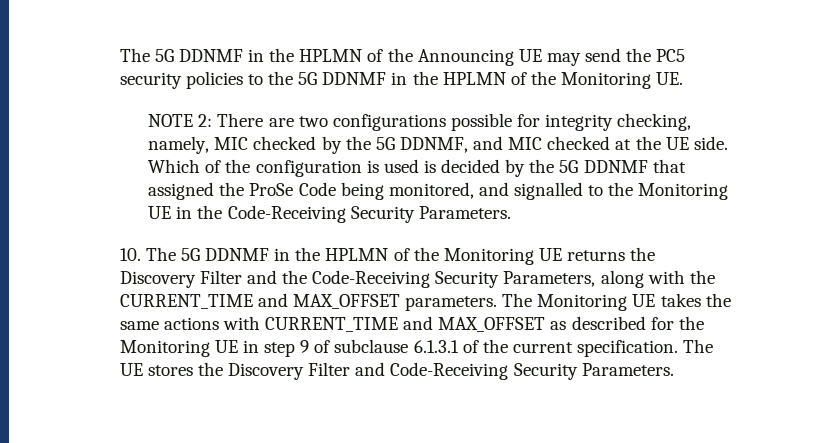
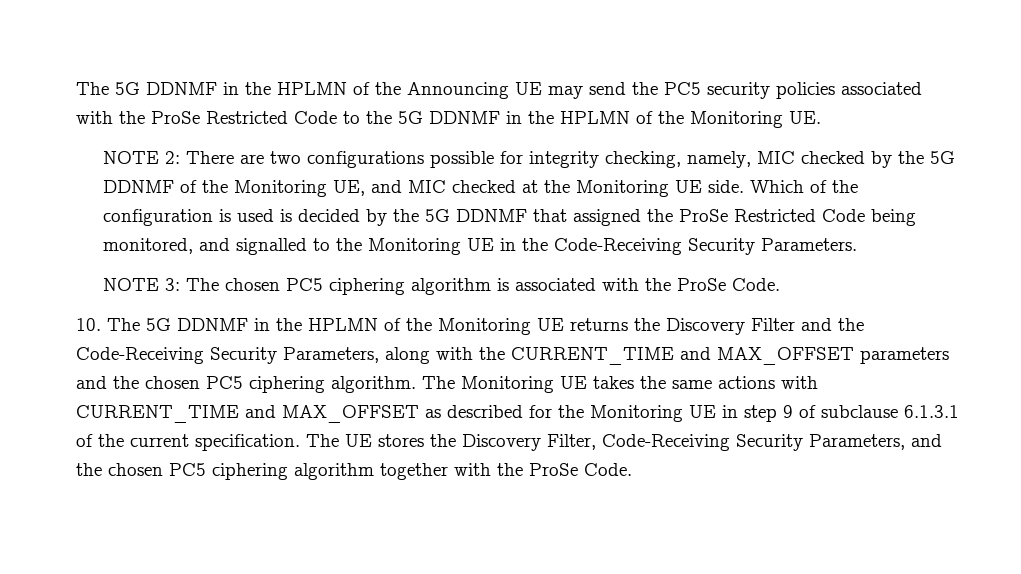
- The 5G DDNMF in the HPLMN of the Announcing UE may send the PC5 security policies to the 5G DDNMF in the HPLMN of the Monitoring UE.
+ The 5G DDNMF in the HPLMN of the Announcing UE may send the PC5 security policies associated with the ProSe Restricted Code to the 5G DDNMF in the HPLMN of the Monitoring UE.
- NOTE 2: There are two configurations possible for integrity checking, namely, MIC checked by the 5G DDNMF, and MIC checked at the UE side.
+ NOTE 2: There are two configurations possible for integrity checking, namely, MIC checked by the 5G DDNMF of the Monitoring UE, and MIC checked at the Monitoring UE side.
- Which of the configuration is used is decided by the 5G DDNMF that assigned the ProSe Code being monitored, and signalled to the Monitoring UE in the Code-Receiving Security Parameters.
+ Which of the configuration is used is decided by the 5G DDNMF that assigned the ProSe Restricted Code being monitored, and signalled to the Monitoring UE in the Code-Receiving Security Parameters.
+ NOTE 3: The chosen PC5 ciphering algorithm is associated with the ProSe Code.
- 10. The 5G DDNMF in the HPLMN of the Monitoring UE returns the Discovery Filter and the Code-Receiving Security Parameters, along with the CURRENT_TIME and MAX_OFFSET parameters.
+ 10. The 5G DDNMF in the HPLMN of the Monitoring UE returns the Discovery Filter and the Code-Receiving Security Parameters, along with the CURRENT_TIME and MAX_OFFSET parameters and the chosen PC5 ciphering algorithm.
- The UE stores the Discovery Filter and Code-Receiving Security Parameters.
+ The UE stores the Discovery Filter, Code-Receiving Security Parameters, and the chosen PC5 ciphering algorithm together with the ProSe Code.

